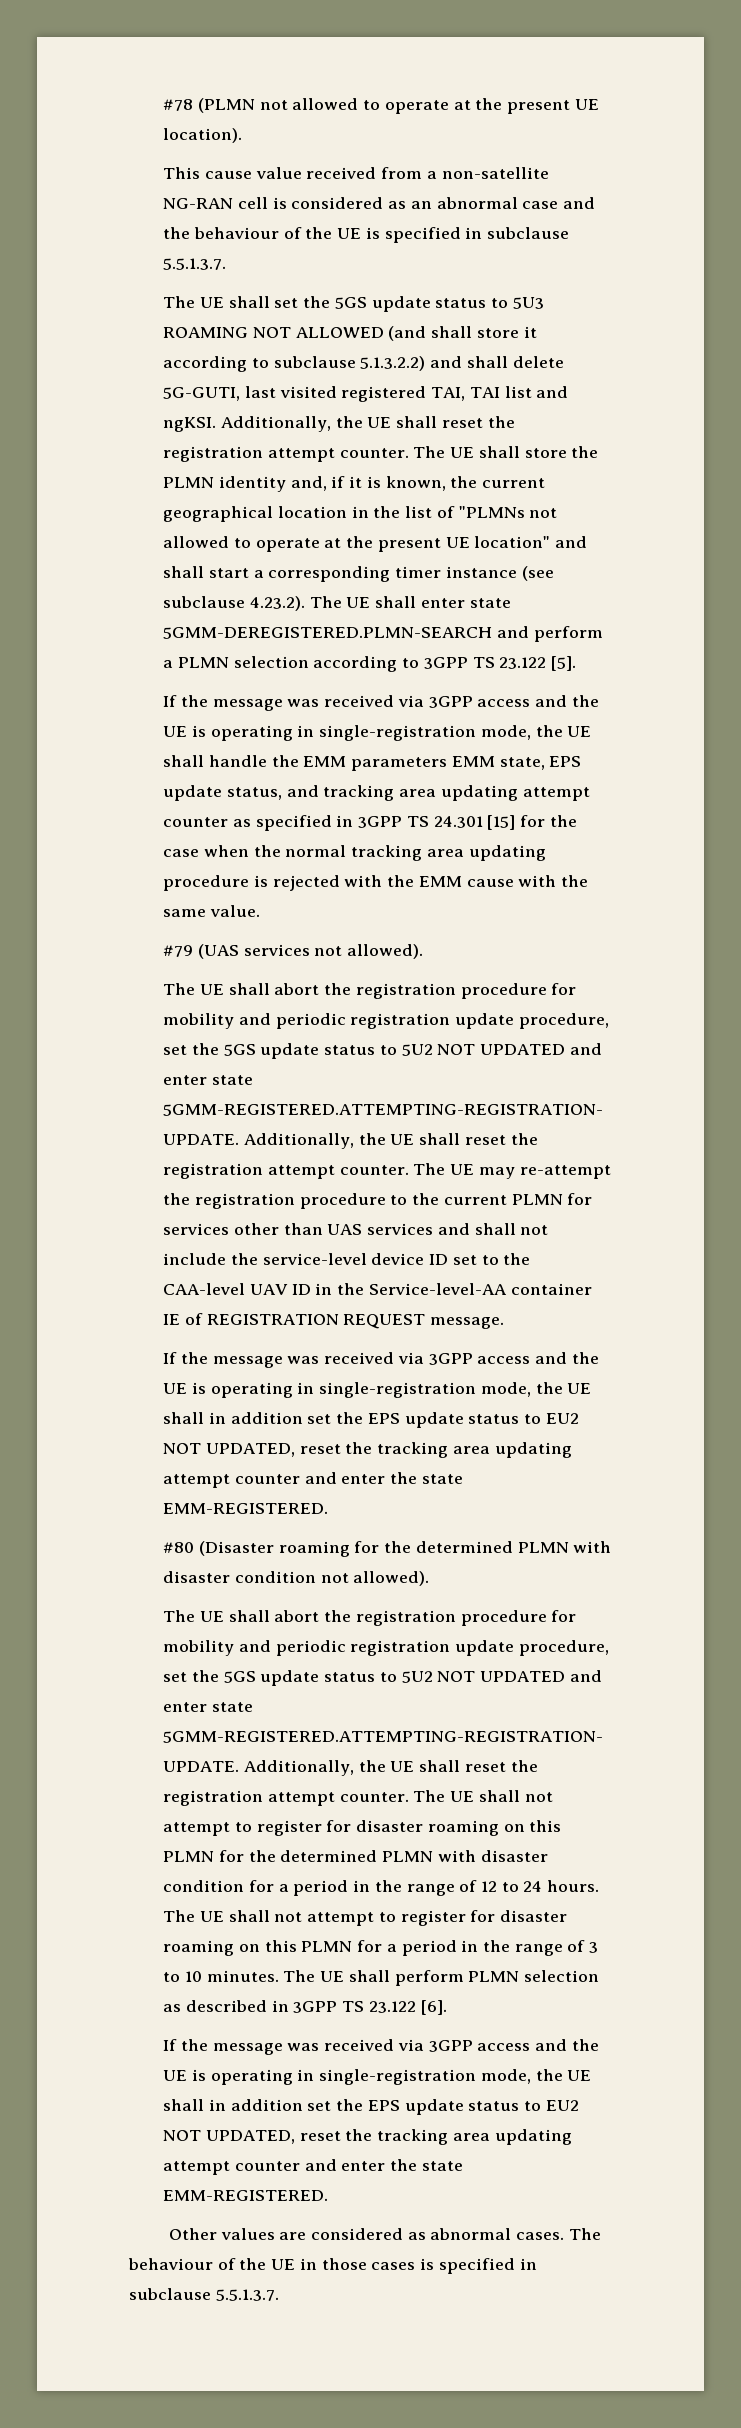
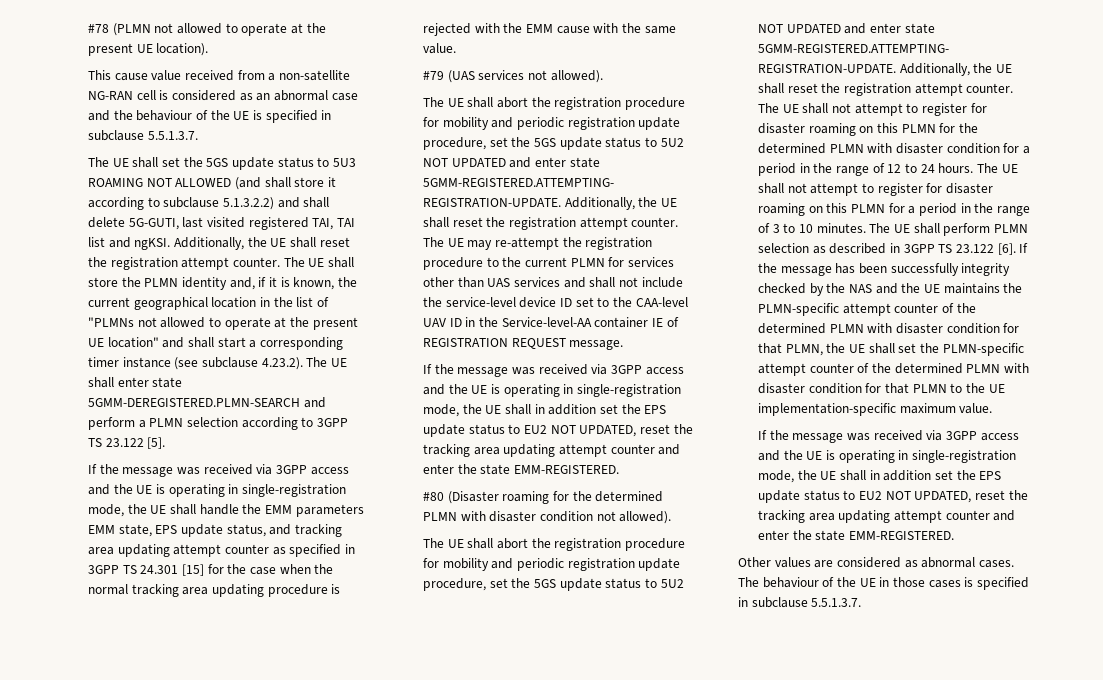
+ If the message has been successfully integrity checked by the NAS and the UE maintains the PLMN-specific attempt counter of the determined PLMN with disaster condition for that PLMN, the UE shall set the PLMN-specific attempt counter of the determined PLMN with disaster condition for that PLMN to the UE implementation-specific maximum value.

